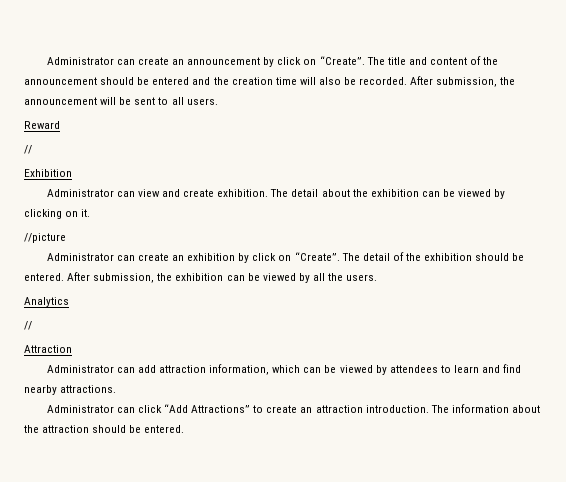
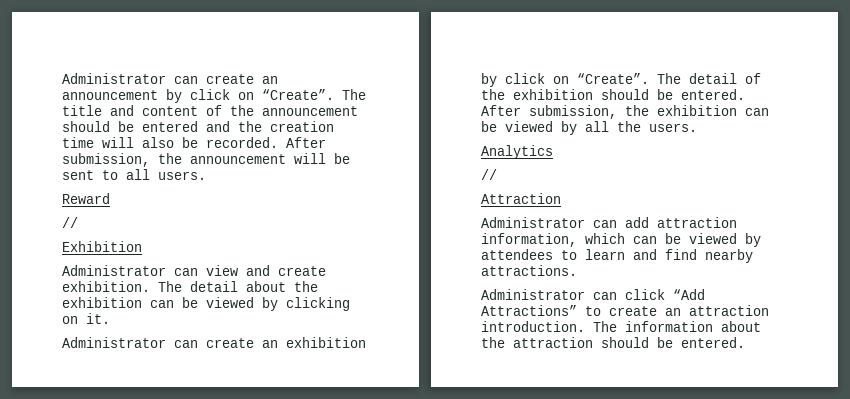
- //picture

